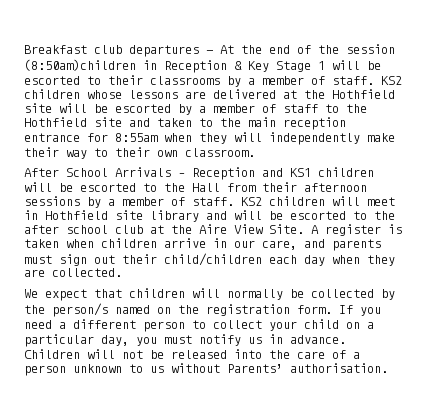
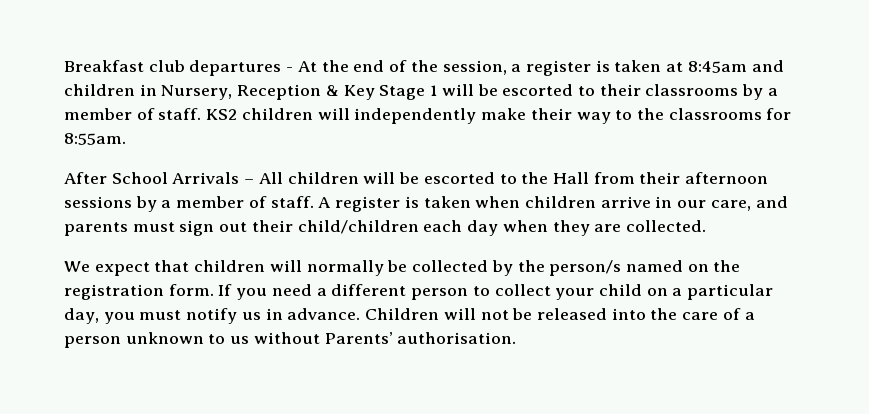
- Breakfast club departures - At the end of the session (8:50am)children in Reception & Key Stage 1 will be escorted to their classrooms by a member of staff.
+ Breakfast club departures - At the end of the session, a register is taken at 8:45am and children in Nursery, Reception & Key Stage 1 will be escorted to their classrooms by a member of staff.
- KS2 children whose lessons are delivered at the Hothfield site will be escorted by a member of staff to the Hothfield site and taken to the main reception entrance for 8:55am when they will independently make their way to their own classroom.
+ KS2 children will independently make their way to the classrooms for 8:55am.
- After School Arrivals – Reception and KS1 children will be escorted to the Hall from their afternoon sessions by a member of staff.
+ After School Arrivals – All children will be escorted to the Hall from their afternoon sessions by a member of staff.
- KS2 children will meet in Hothfield site library and will be escorted to the after school club at the Aire View Site.

